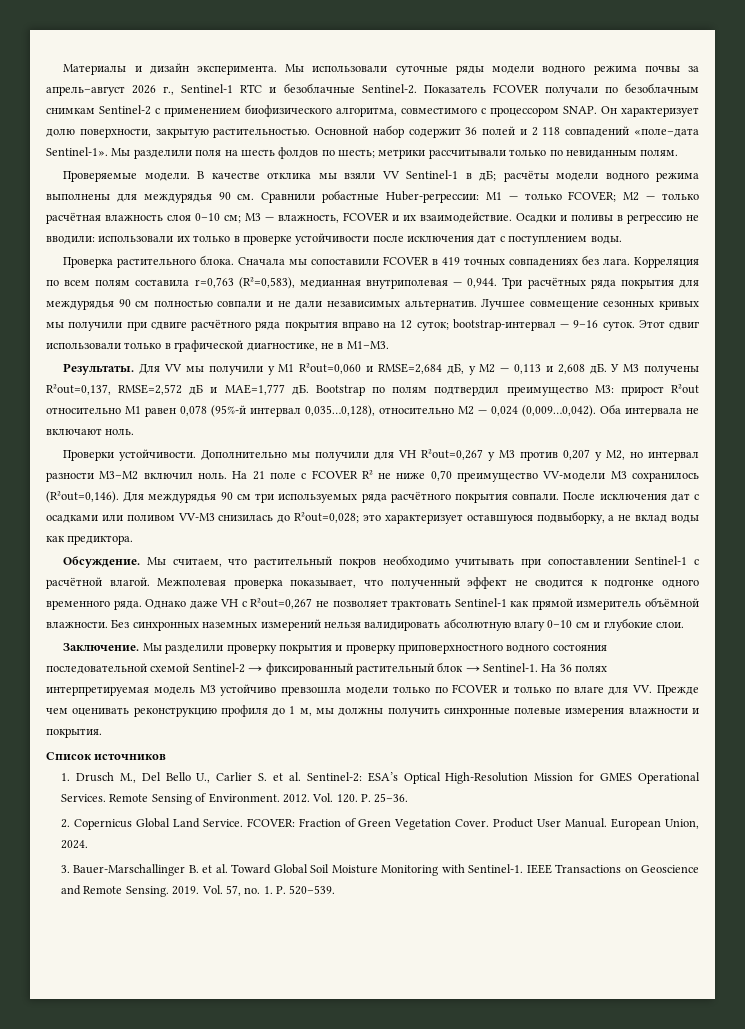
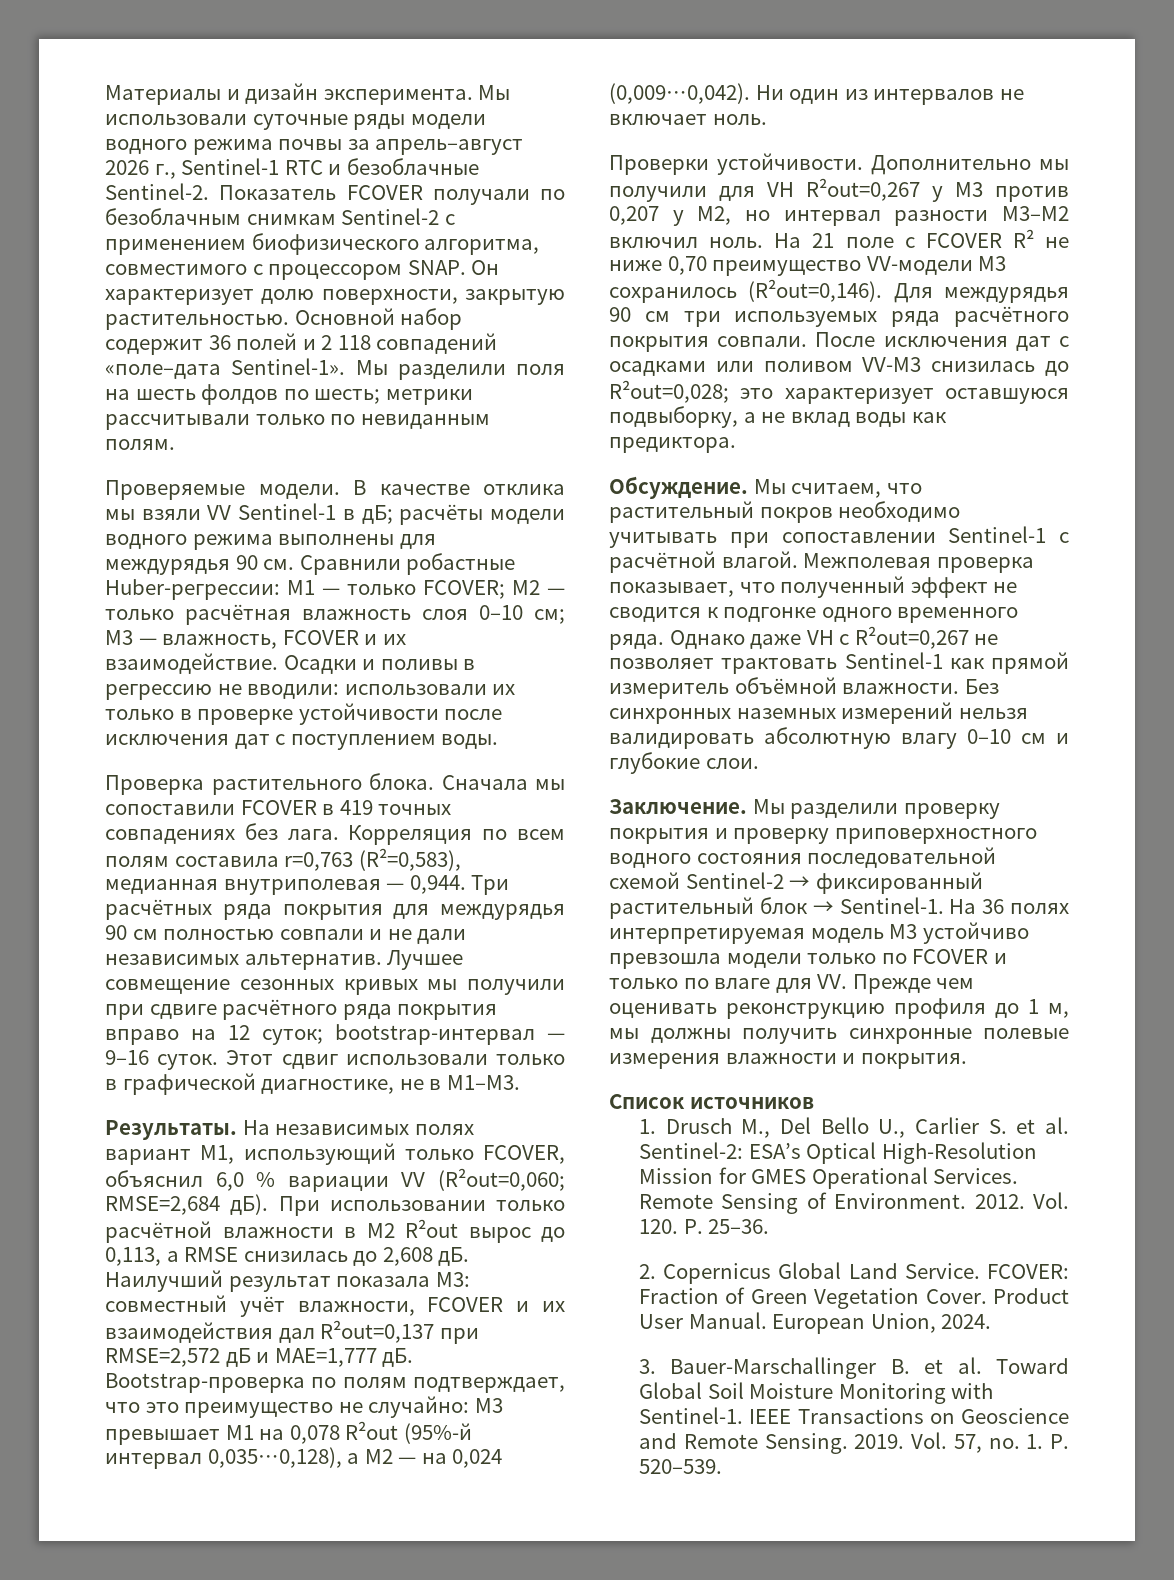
- Для VV мы получили у M1 R²out=0,060 и RMSE=2,684 дБ, у M2 — 0,113 и 2,608 дБ. У M3 получены R²out=0,137, RMSE=2,572 дБ и MAE=1,777 дБ.
+ На независимых полях вариант M1, использующий только FCOVER, объяснил 6,0 % вариации VV (R²out=0,060; RMSE=2,684 дБ). При использовании только расчётной влажности в M2 R²out вырос до 0,113, а RMSE снизилась до 2,608 дБ. Наилучший результат показала M3: совместный учёт влажности, FCOVER и их взаимодействия дал R²out=0,137 при RMSE=2,572 дБ и MAE=1,777 дБ.
- Bootstrap по полям подтвердил преимущество M3: прирост R²out относительно M1 равен 0,078 (95%-й интервал 0,035…0,128), относительно M2 — 0,024 (0,009…0,042).
+ Bootstrap-проверка по полям подтверждает, что это преимущество не случайно: M3 превышает M1 на 0,078 R²out (95%-й интервал 0,035…0,128), а M2 — на 0,024 (0,009…0,042).
- Оба интервала не включают ноль.
+ Ни один из интервалов не включает ноль.

